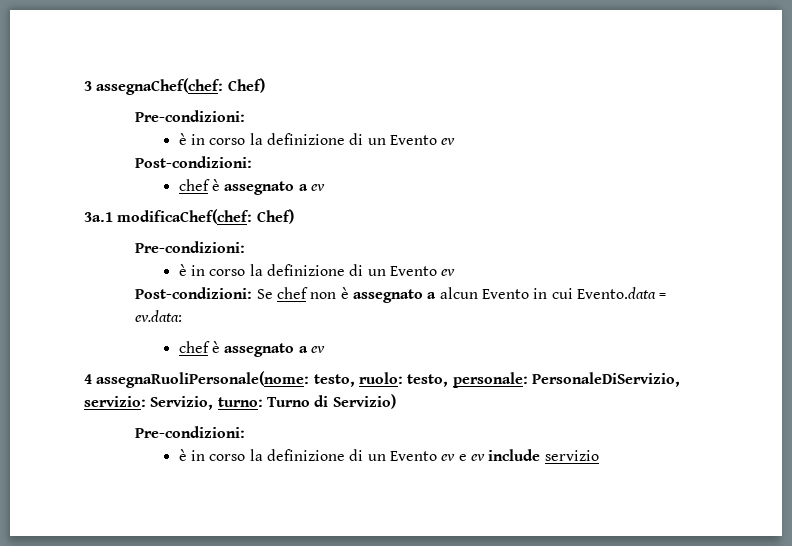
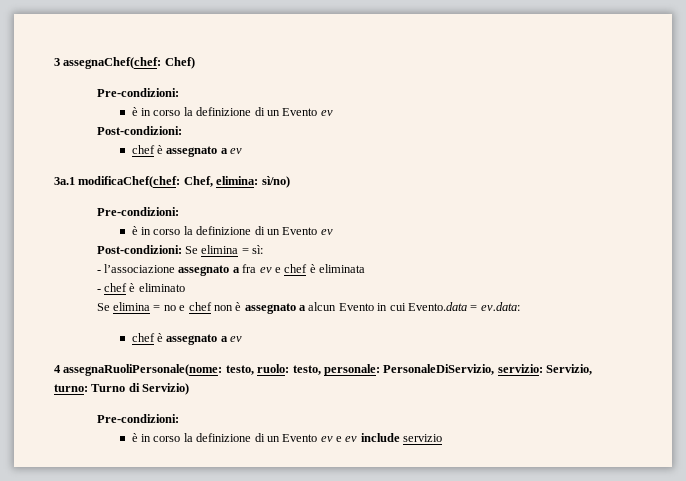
- 3a.1 modificaChef(chef: Chef)
+ 3a.1 modificaChef(chef: Chef, elimina: sì/no)
- Post-condizioni: Se chef non è assegnato a alcun Evento in cui Evento.data = ev.data:
+ Post-condizioni: Se elimina = sì:
+ - l’associazione assegnato a fra ev e chef è eliminata
+ - chef è eliminato
+ Se elimina = no e chef non è assegnato a alcun Evento in cui Evento.data = ev.data:

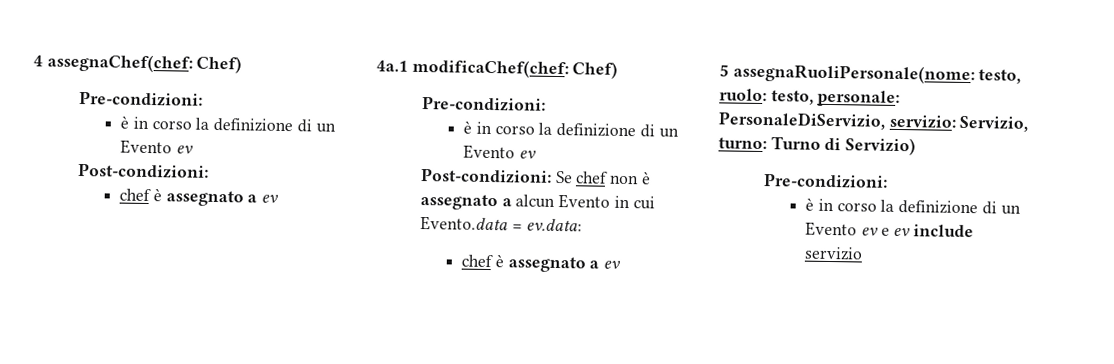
- 3 assegnaChef(chef: Chef)
+ 4 assegnaChef(chef: Chef)
- 3a.1 modificaChef(chef: Chef, elimina: sì/no)
+ 4a.1 modificaChef(chef: Chef)
- Post-condizioni: Se elimina = sì:
- - l’associazione assegnato a fra ev e chef è eliminata
- - chef è eliminato
- Se elimina = no e chef non è assegnato a alcun Evento in cui Evento.data = ev.data:
+ Post-condizioni: Se chef non è assegnato a alcun Evento in cui Evento.data = ev.data:
- 4 assegnaRuoliPersonale(nome: testo, ruolo: testo, personale: PersonaleDiServizio, servizio: Servizio, turno: Turno di Servizio)
+ 5 assegnaRuoliPersonale(nome: testo, ruolo: testo, personale: PersonaleDiServizio, servizio: Servizio, turno: Turno di Servizio)

